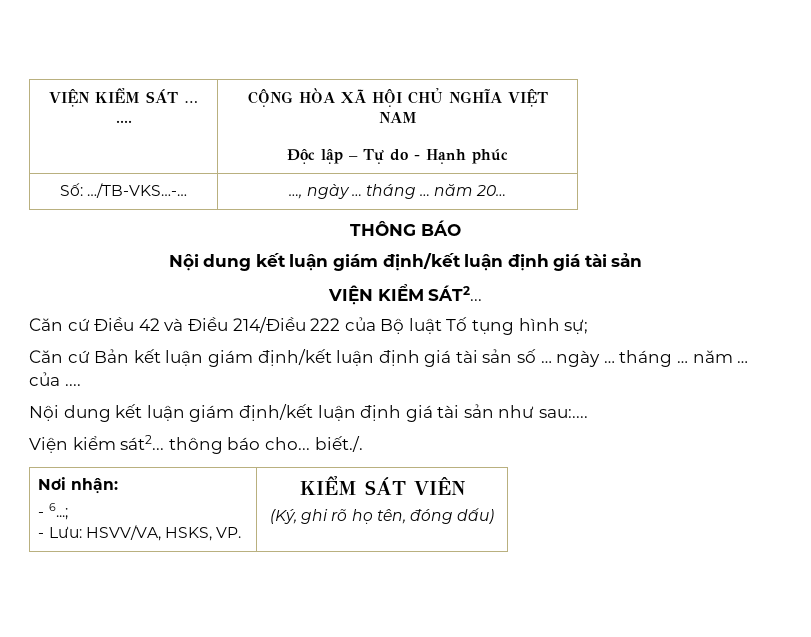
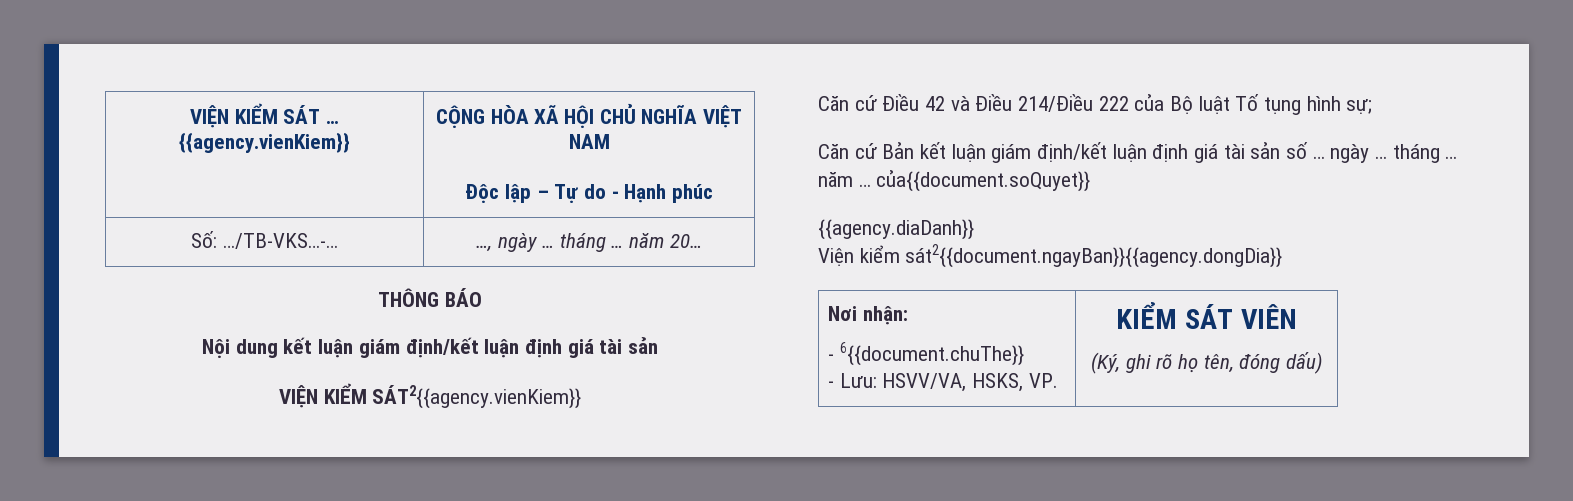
- VIỆN KIỂM SÁT … .... | CỘNG HÒA XÃ HỘI CHỦ NGHĨA VIỆT NAM
+ VIỆN KIỂM SÁT … {{agency.vienKiem}} | CỘNG HÒA XÃ HỘI CHỦ NGHĨA VIỆT NAM
- VIỆN KIỂM SÁT2...
+ VIỆN KIỂM SÁT2{{agency.vienKiem}}
- Căn cứ Bản kết luận giám định/kết luận định giá tài sản số … ngày … tháng … năm … của ....
- Nội dung kết luận giám định/kết luận định giá tài sản như sau:....
- Viện kiểm sát2... thông báo cho... biết./.
+ Căn cứ Bản kết luận giám định/kết luận định giá tài sản số … ngày … tháng … năm … của{{document.soQuyet}}
+ {{agency.diaDanh}}
+ Viện kiểm sát2{{document.ngayBan}}{{agency.dongDia}}
  Nơi nhận:
- - 6...;
+ - 6{{document.chuThe}}

